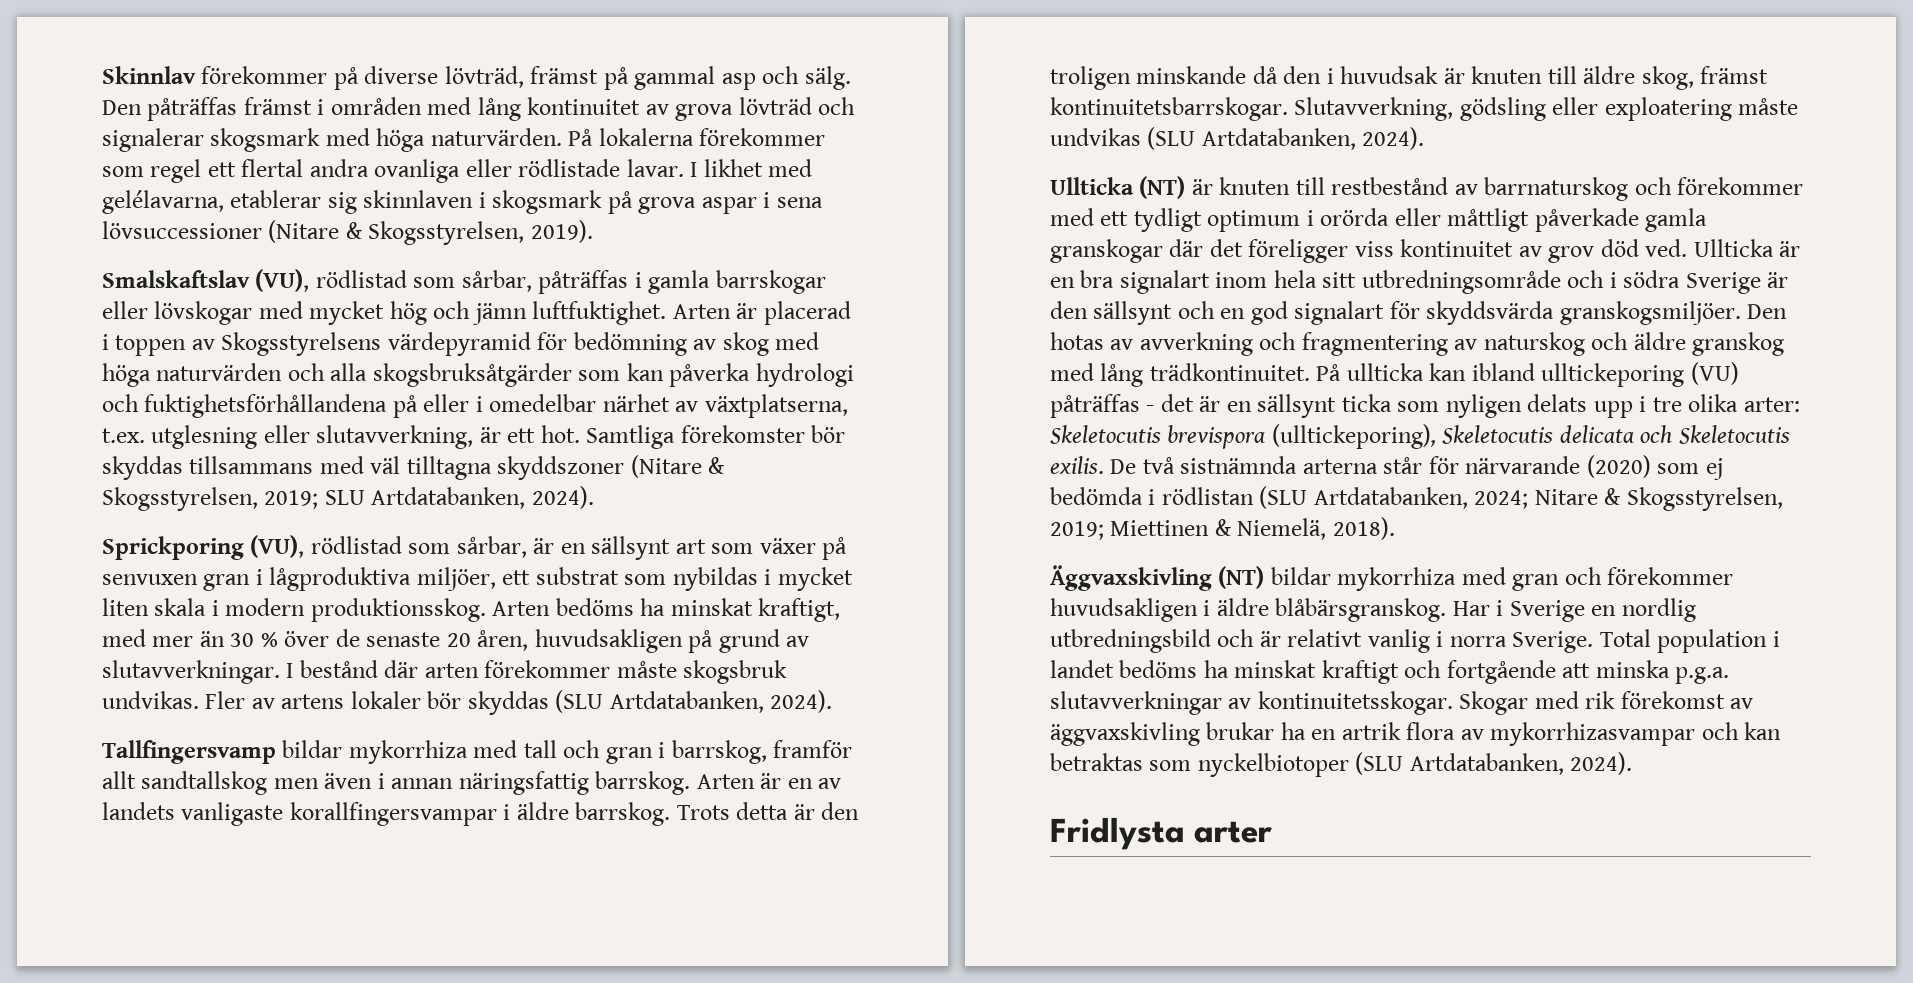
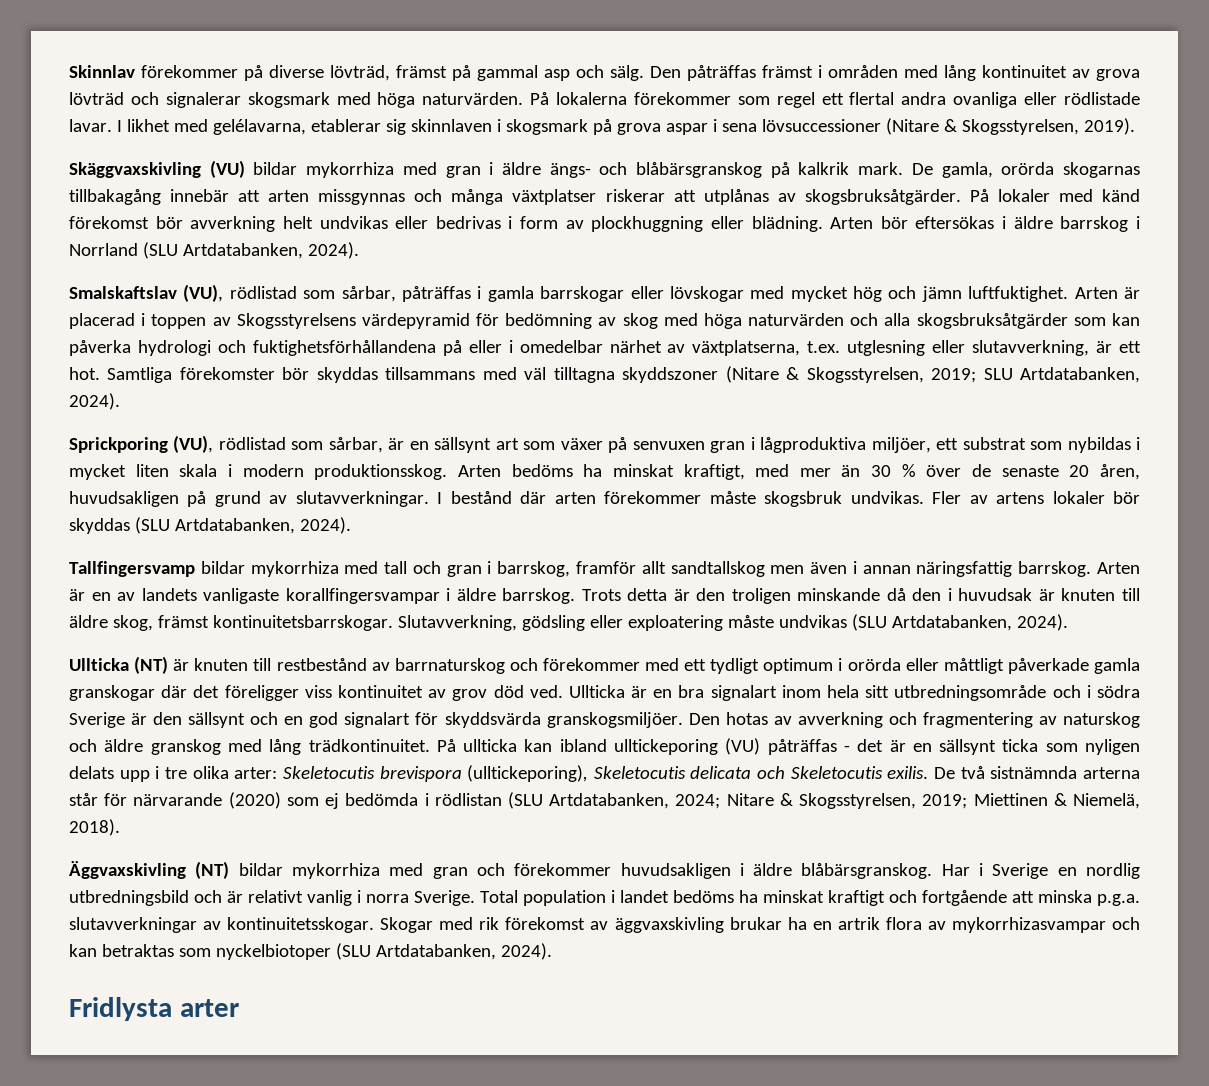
+ Skäggvaxskivling (VU) bildar mykorrhiza med gran i äldre ängs- och blåbärsgranskog på kalkrik mark. De gamla, orörda skogarnas tillbakagång innebär att arten missgynnas och många växtplatser riskerar att utplånas av skogsbruksåtgärder. På lokaler med känd förekomst bör avverkning helt undvikas eller bedrivas i form av plockhuggning eller blädning. Arten bör eftersökas i äldre barrskog i Norrland (SLU Artdatabanken, 2024).

